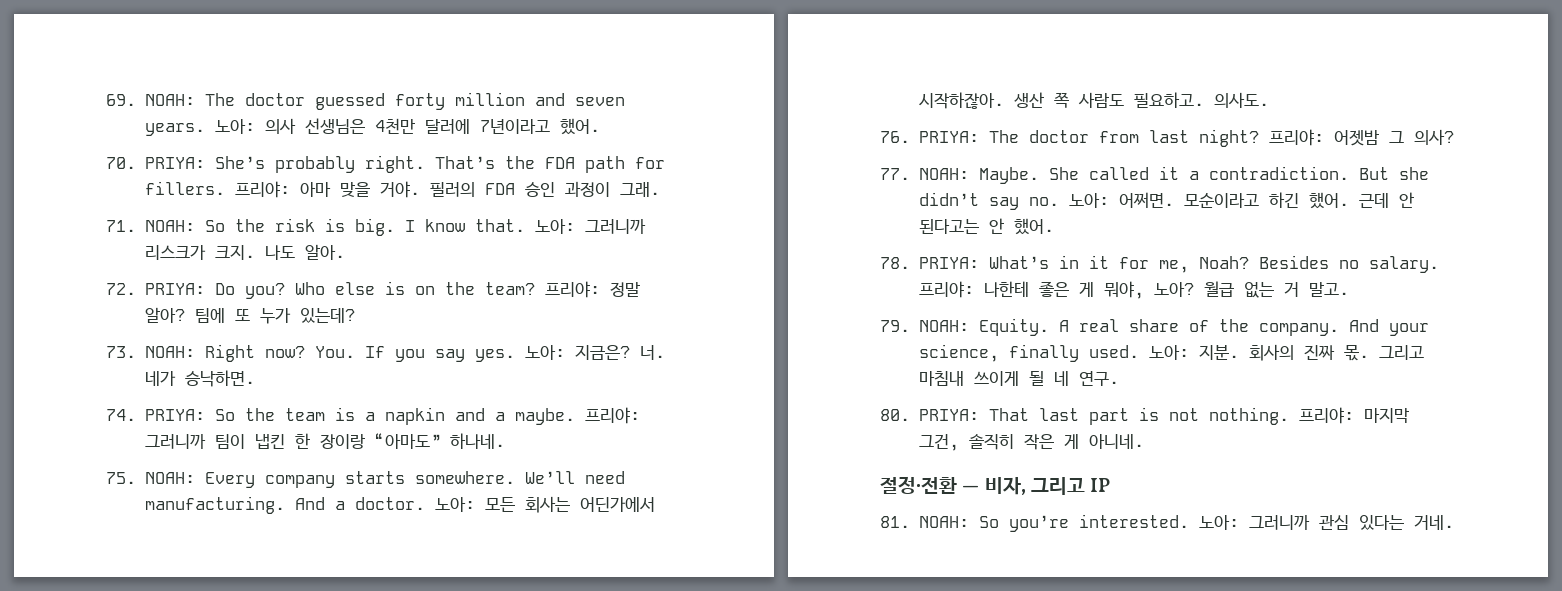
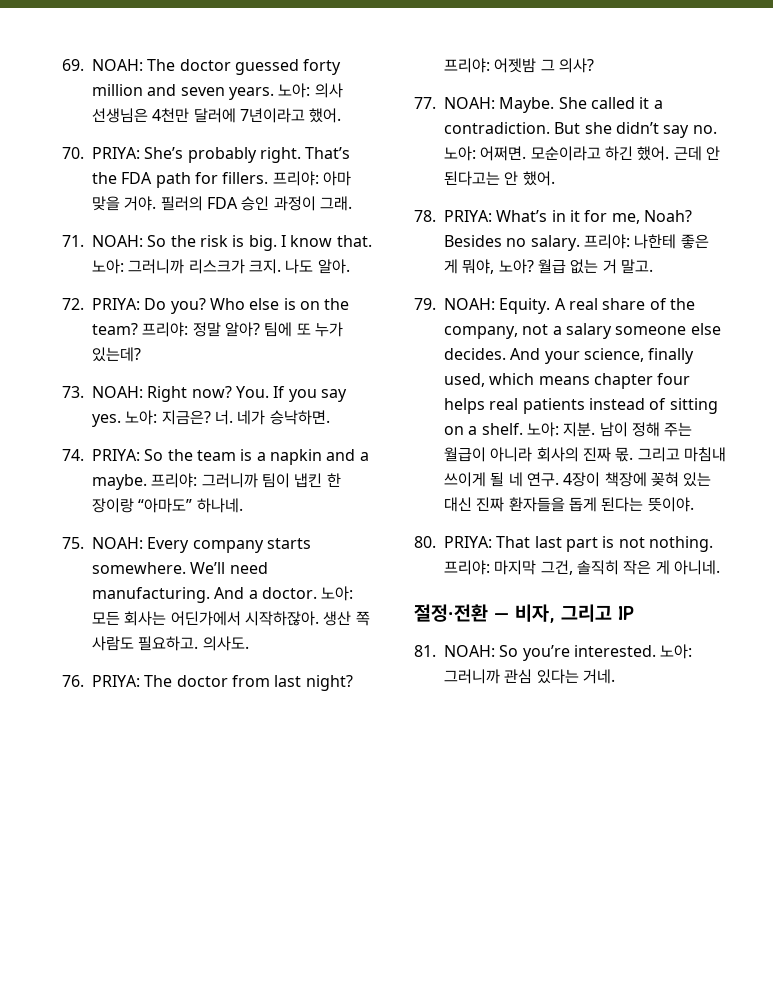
- A real share of the company. And your science, finally used. 노아: 지분. 회사의 진짜 몫.
+ A real share of the company, not a salary someone else decides. And your science, finally used, which means chapter four helps real patients instead of sitting on a shelf. 노아: 지분. 남이 정해 주는 월급이 아니라 회사의 진짜 몫.
+ 4장이 책장에 꽂혀 있는 대신 진짜 환자들을 돕게 된다는 뜻이야.

